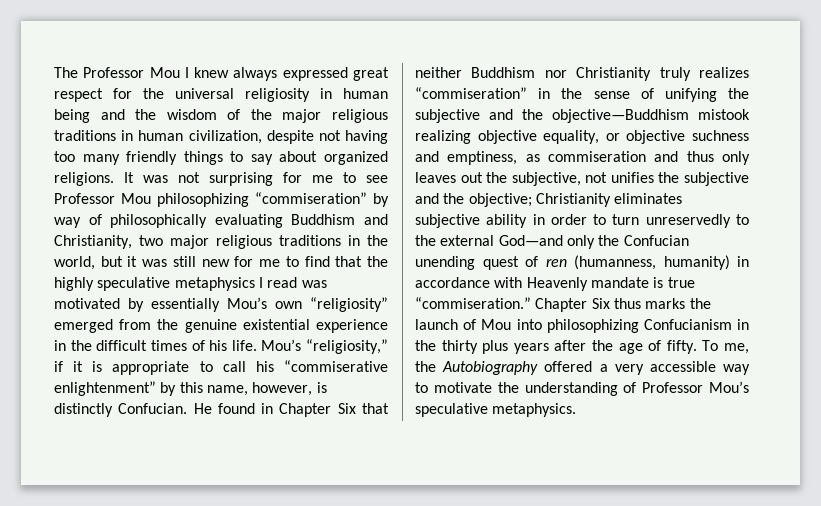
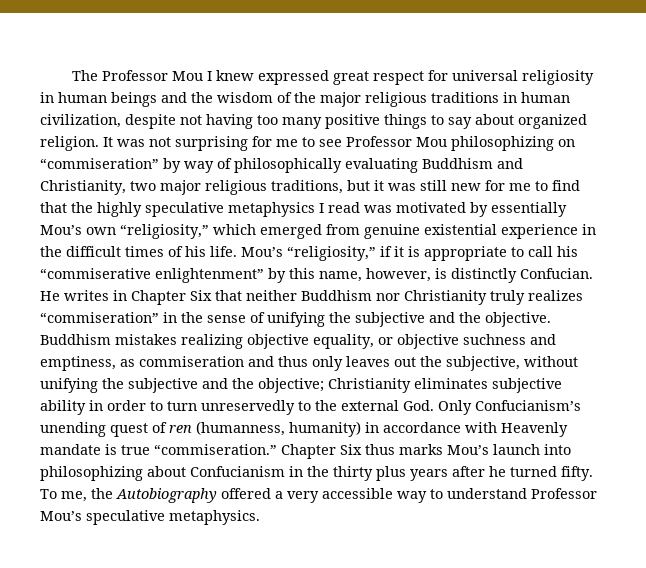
- The Professor Mou I knew always expressed great respect for the universal religiosity in human being and the wisdom of the major religious traditions in human civilization, despite not having too many friendly things to say about organized religions.
+ The Professor Mou I knew expressed great respect for universal religiosity in human beings and the wisdom of the major religious traditions in human civilization, despite not having too many positive things to say about organized religion.
- It was not surprising for me to see Professor Mou philosophizing “commiseration” by way of philosophically evaluating Buddhism and Christianity, two major religious traditions in the world, but it was still new for me to find that the highly speculative metaphysics I read was motivated by essentially Mou’s own “religiosity” emerged from the genuine existential experience in the difficult times of his life.
+ It was not surprising for me to see Professor Mou philosophizing on “commiseration” by way of philosophically evaluating Buddhism and Christianity, two major religious traditions, but it was still new for me to find that the highly speculative metaphysics I read was motivated by essentially Mou’s own “religiosity,” which emerged from genuine existential experience in the difficult times of his life.
- He found in Chapter Six that neither Buddhism nor Christianity truly realizes “commiseration” in the sense of unifying the subjective and the objective—Buddhism mistook realizing objective equality, or objective suchness and emptiness, as commiseration and thus only leaves out the subjective, not unifies the subjective and the objective;
+ He writes in Chapter Six that neither Buddhism nor Christianity truly realizes “commiseration” in the sense of unifying the subjective and the objective. Buddhism mistakes realizing objective equality, or objective suchness and emptiness, as commiseration and thus only leaves out the subjective, without unifying the subjective and the objective;
- Christianity eliminates subjective ability in order to turn unreservedly to the external God—and only the Confucian unending quest of ren (humanness, humanity) in accordance with Heavenly mandate is true “commiseration.”
+ Christianity eliminates subjective ability in order to turn unreservedly to the external God. Only Confucianism’s unending quest of ren (humanness, humanity) in accordance with Heavenly mandate is true “commiseration.”
- Chapter Six thus marks the launch of Mou into philosophizing Confucianism in the thirty plus years after the age of fifty.
+ Chapter Six thus marks Mou’s launch into philosophizing about Confucianism in the thirty plus years after he turned fifty.
- To me, the Autobiography offered a very accessible way to motivate the understanding of Professor Mou’s speculative metaphysics.
+ To me, the Autobiography offered a very accessible way to understand Professor Mou’s speculative metaphysics.

